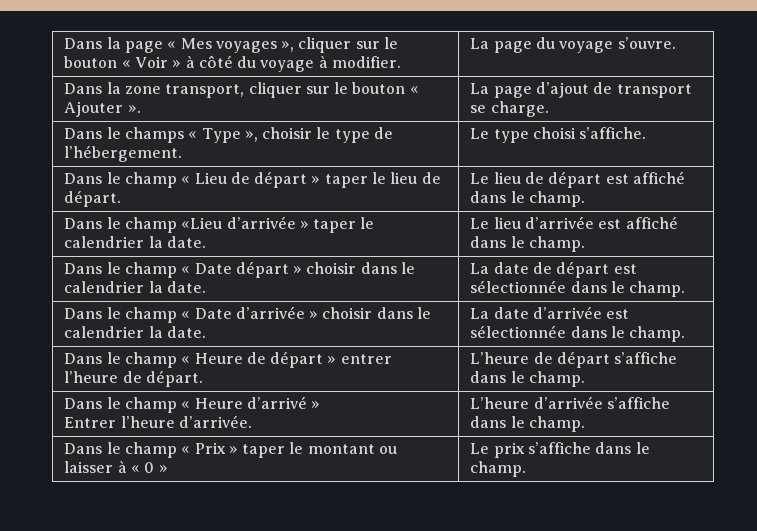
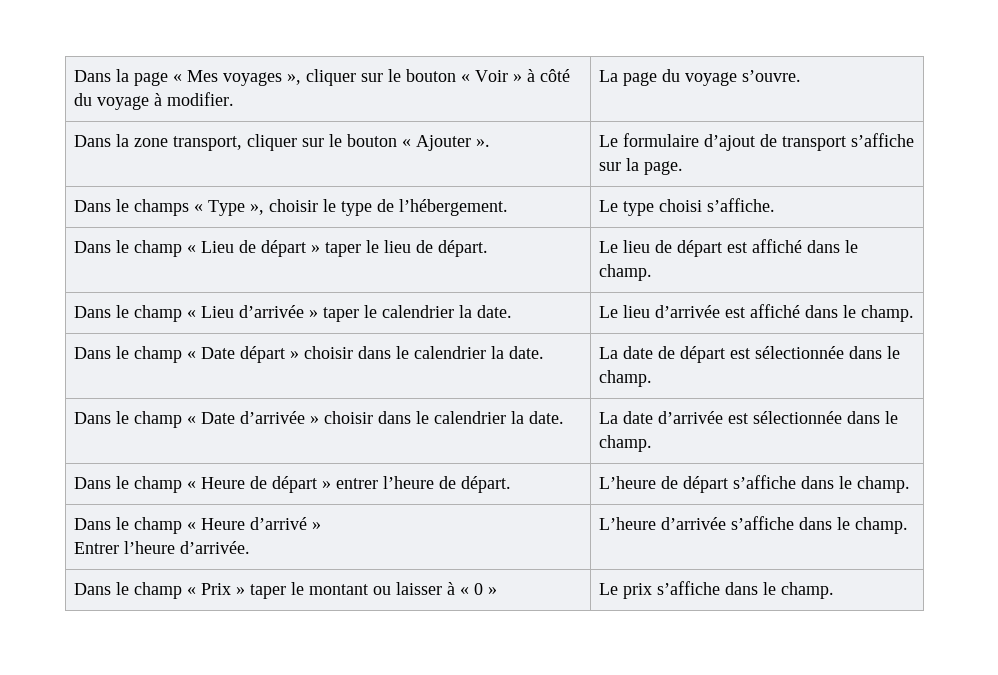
- Dans la zone transport, cliquer sur le bouton « Ajouter ». | La page d’ajout de transport se charge.
+ Dans la zone transport, cliquer sur le bouton « Ajouter ». | Le formulaire d’ajout de transport s’affiche sur la page.
- Dans le champ «Lieu d’arrivée » taper le calendrier la date. | Le lieu d’arrivée est affiché dans le champ.
+ Dans le champ « Lieu d’arrivée » taper le calendrier la date. | Le lieu d’arrivée est affiché dans le champ.

